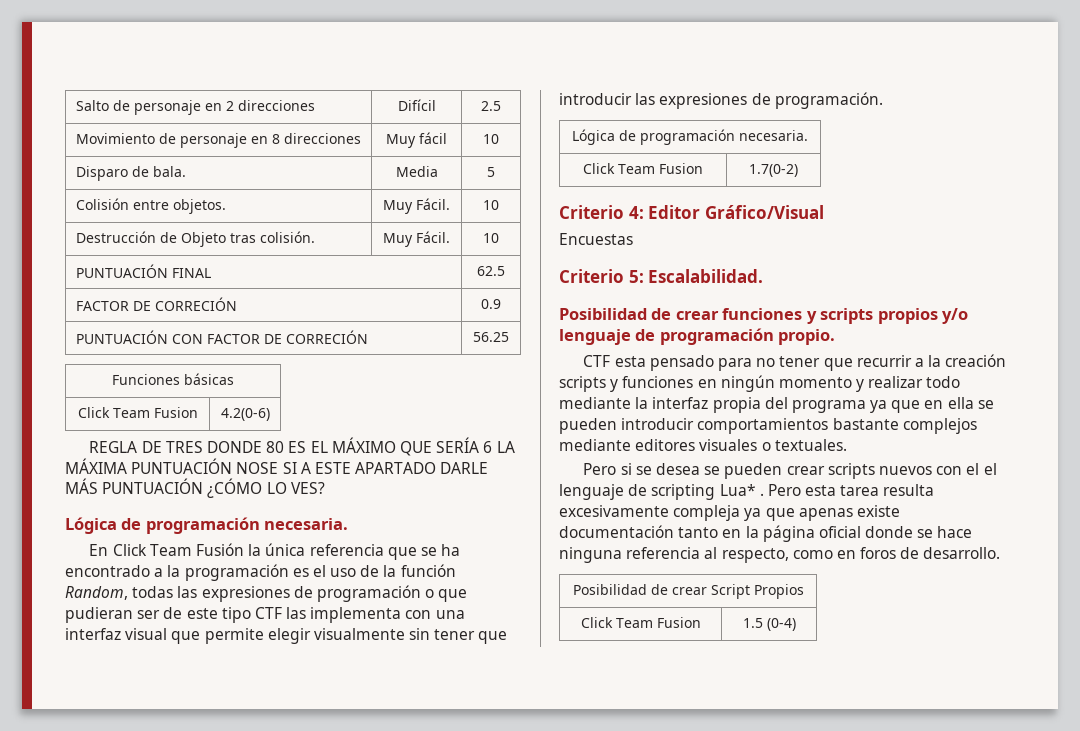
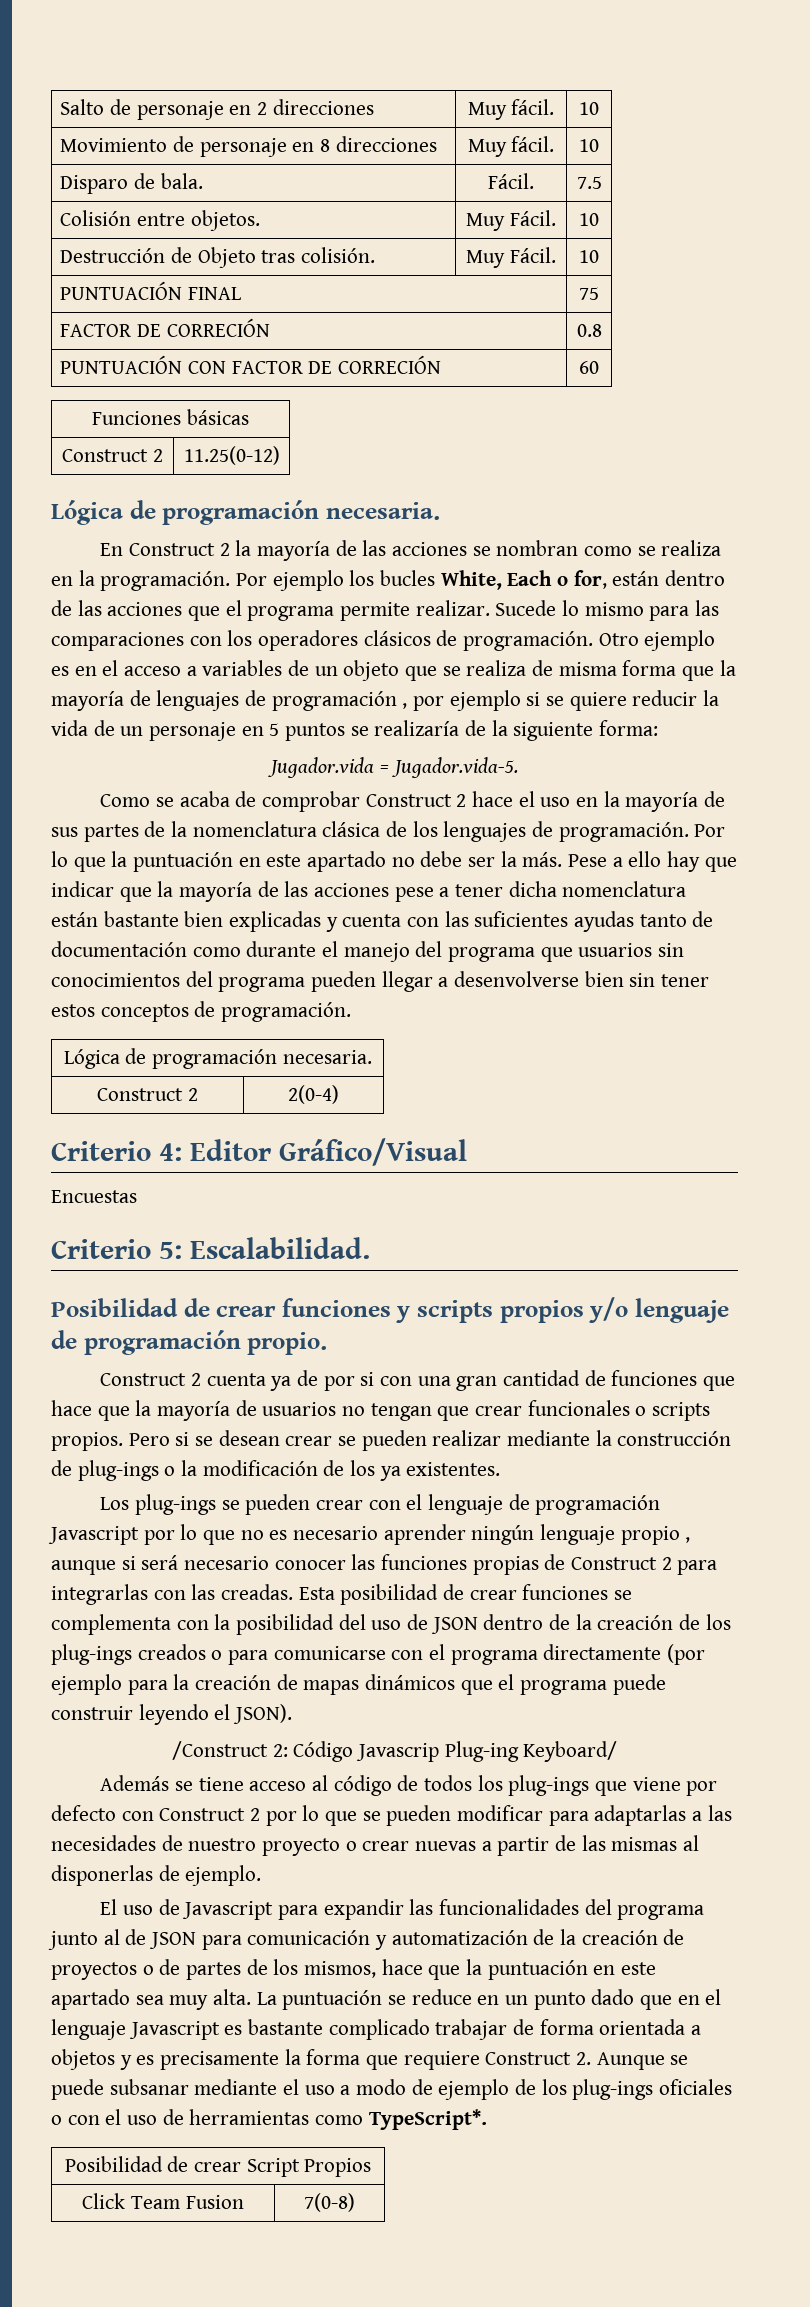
- Salto de personaje en 2 direcciones | Difícil | 2.5
+ Salto de personaje en 2 direcciones | Muy fácil. | 10
- Movimiento de personaje en 8 direcciones | Muy fácil | 10
+ Movimiento de personaje en 8 direcciones | Muy fácil. | 10
- Disparo de bala. | Media | 5
+ Disparo de bala. | Fácil. | 7.5
- PUNTUACIÓN FINAL | 62.5
- FACTOR DE CORRECIÓN | 0.9
+ PUNTUACIÓN FINAL | 75
+ FACTOR DE CORRECIÓN | 0.8
- PUNTUACIÓN CON FACTOR DE CORRECIÓN | 56.25
+ PUNTUACIÓN CON FACTOR DE CORRECIÓN | 60
- Click Team Fusion | 4.2(0-6)
- REGLA DE TRES DONDE 80 ES EL MÁXIMO QUE SERÍA 6 LA MÁXIMA PUNTUACIÓN NOSE SI A ESTE APARTADO DARLE MÁS PUNTUACIÓN ¿CÓMO LO VES?
+ Construct 2 | 11.25(0-12)
- En Click Team Fusión la única referencia que se ha encontrado a la programación es el uso de la función Random, todas las expresiones de programación o que pudieran ser de este tipo CTF las implementa con una interfaz visual que permite elegir visualmente sin tener que introducir las expresiones de programación.
+ En Construct 2 la mayoría de las acciones se nombran como se realiza en la programación. Por ejemplo los bucles White, Each o for, están dentro de las acciones que el programa permite realizar. Sucede lo mismo para las comparaciones con los operadores clásicos de programación. Otro ejemplo es en el acceso a variables de un objeto que se realiza de misma forma que la mayoría de lenguajes de programación , por ejemplo si se quiere reducir la vida de un personaje en 5 puntos se realizaría de la siguiente forma:
+ Jugador.vida = Jugador.vida-5.
+ Como se acaba de comprobar Construct 2 hace el uso en la mayoría de sus partes de la nomenclatura clásica de los lenguajes de programación. Por lo que la puntuación en este apartado no debe ser la más. Pese a ello hay que indicar que la mayoría de las acciones pese a tener dicha nomenclatura están bastante bien explicadas y cuenta con las suficientes ayudas tanto de documentación como durante el manejo del programa que usuarios sin conocimientos del programa pueden llegar a desenvolverse bien sin tener estos conceptos de programación.
- Click Team Fusion | 1.7(0-2)
+ Construct 2 | 2(0-4)
- CTF esta pensado para no tener que recurrir a la creación scripts y funciones en ningún momento y realizar todo mediante la interfaz propia del programa ya que en ella se pueden introducir comportamientos bastante complejos mediante editores visuales o textuales.
- Pero si se desea se pueden crear scripts nuevos con el el lenguaje de scripting Lua* . Pero esta tarea resulta excesivamente compleja ya que apenas existe documentación tanto en la página oficial donde se hace ninguna referencia al respecto, como en foros de desarrollo.
+ Construct 2 cuenta ya de por si con una gran cantidad de funciones que hace que la mayoría de usuarios no tengan que crear funcionales o scripts propios. Pero si se desean crear se pueden realizar mediante la construcción de plug-ings o la modificación de los ya existentes.
+ Los plug-ings se pueden crear con el lenguaje de programación Javascript por lo que no es necesario aprender ningún lenguaje propio , aunque si será necesario conocer las funciones propias de Construct 2 para integrarlas con las creadas. Esta posibilidad de crear funciones se complementa con la posibilidad del uso de JSON dentro de la creación de los plug-ings creados o para comunicarse con el programa directamente (por ejemplo para la creación de mapas dinámicos que el programa puede construir leyendo el JSON).
+ /Construct 2: Código Javascrip Plug-ing Keyboard/
+ Además se tiene acceso al código de todos los plug-ings que viene por defecto con Construct 2 por lo que se pueden modificar para adaptarlas a las necesidades de nuestro proyecto o crear nuevas a partir de las mismas al disponerlas de ejemplo.
+ El uso de Javascript para expandir las funcionalidades del programa junto al de JSON para comunicación y automatización de la creación de proyectos o de partes de los mismos, hace que la puntuación en este apartado sea muy alta. La puntuación se reduce en un punto dado que en el lenguaje Javascript es bastante complicado trabajar de forma orientada a objetos y es precisamente la forma que requiere Construct 2. Aunque se puede subsanar mediante el uso a modo de ejemplo de los plug-ings oficiales o con el uso de herramientas como TypeScript*.
- Click Team Fusion | 1.5 (0-4)
+ Click Team Fusion | 7(0-8)

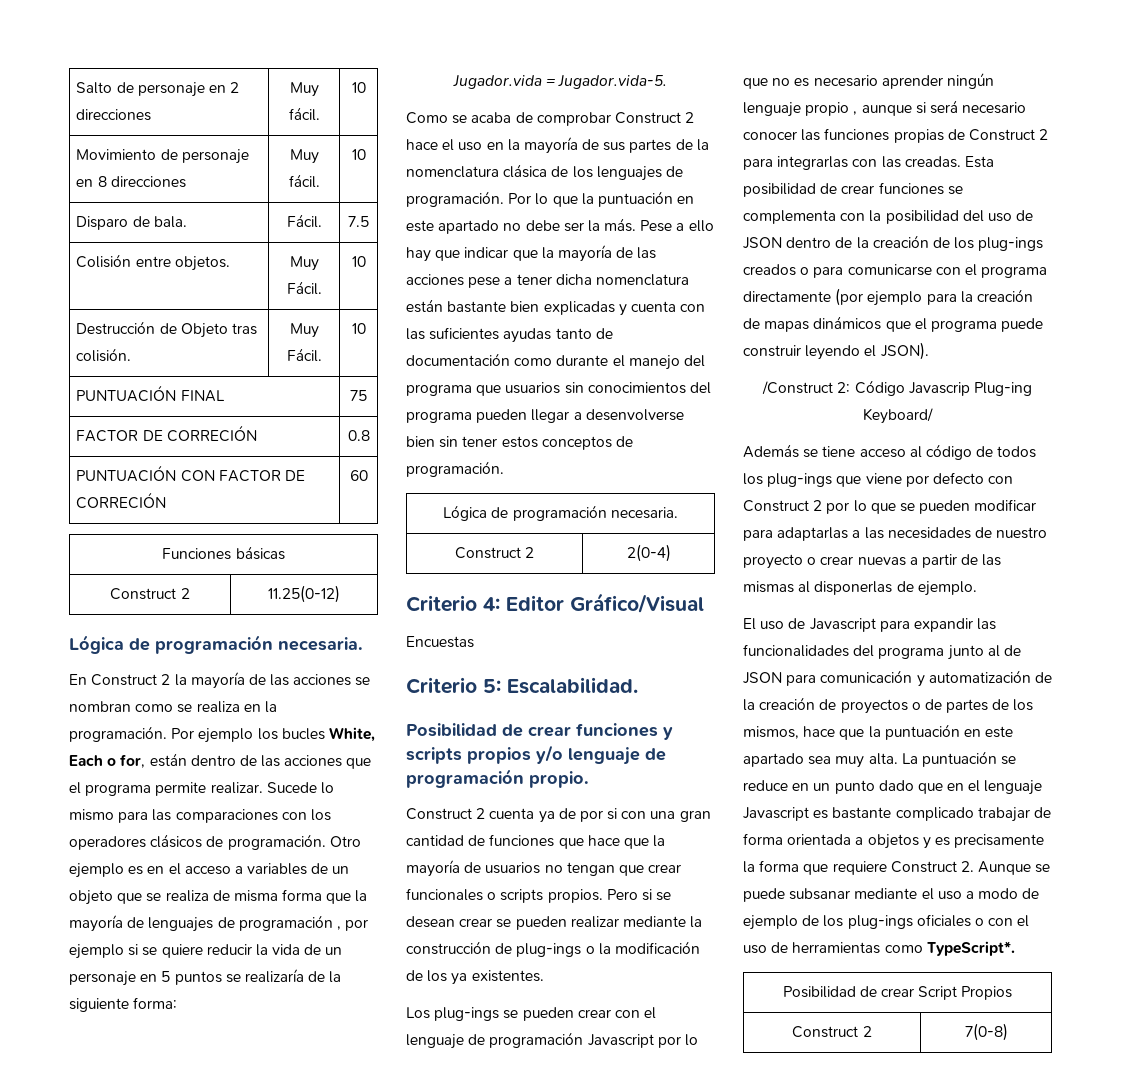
- Click Team Fusion | 7(0-8)
+ Construct 2 | 7(0-8)

